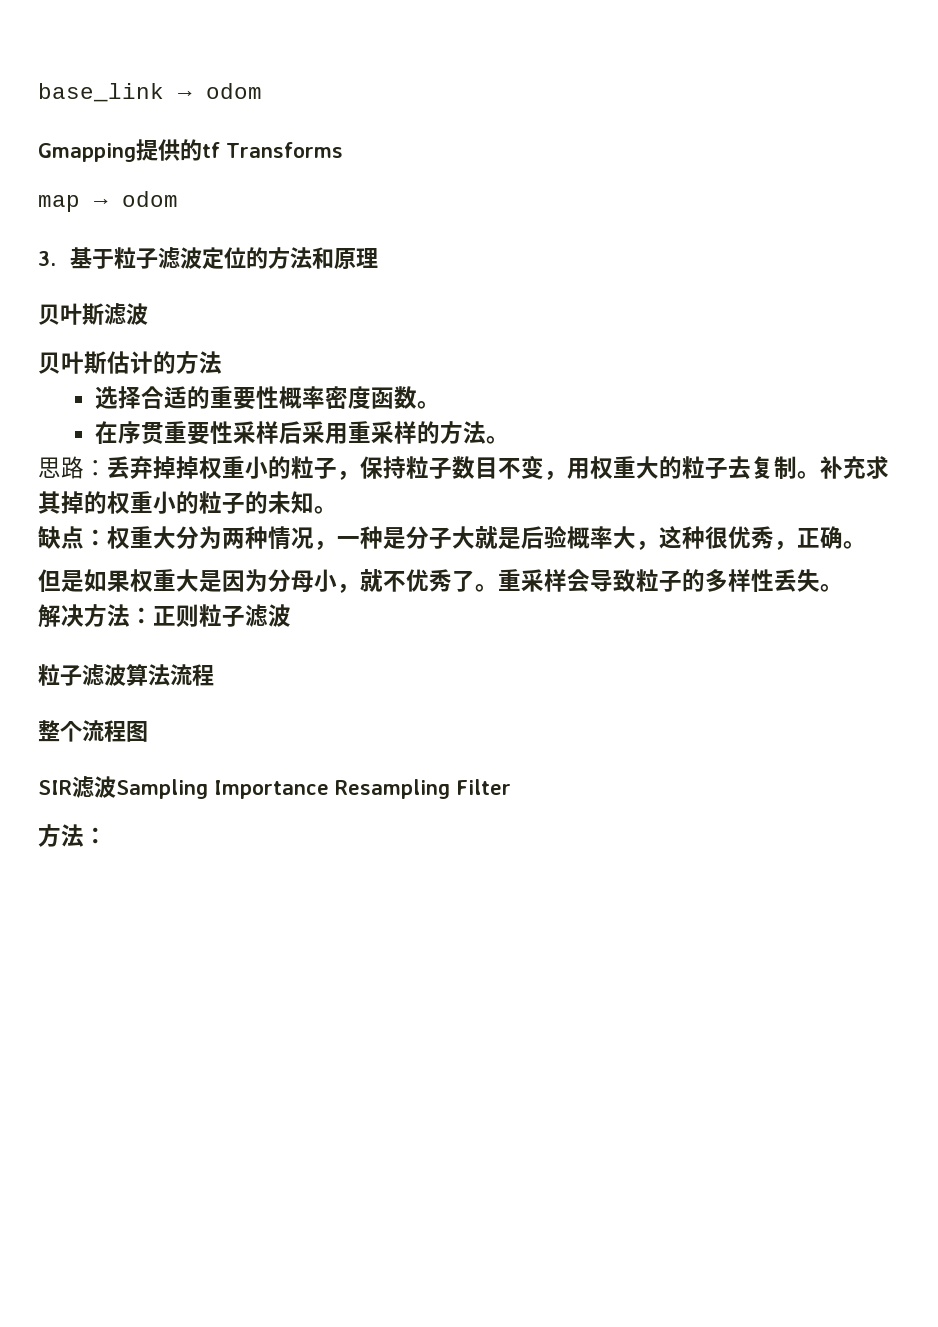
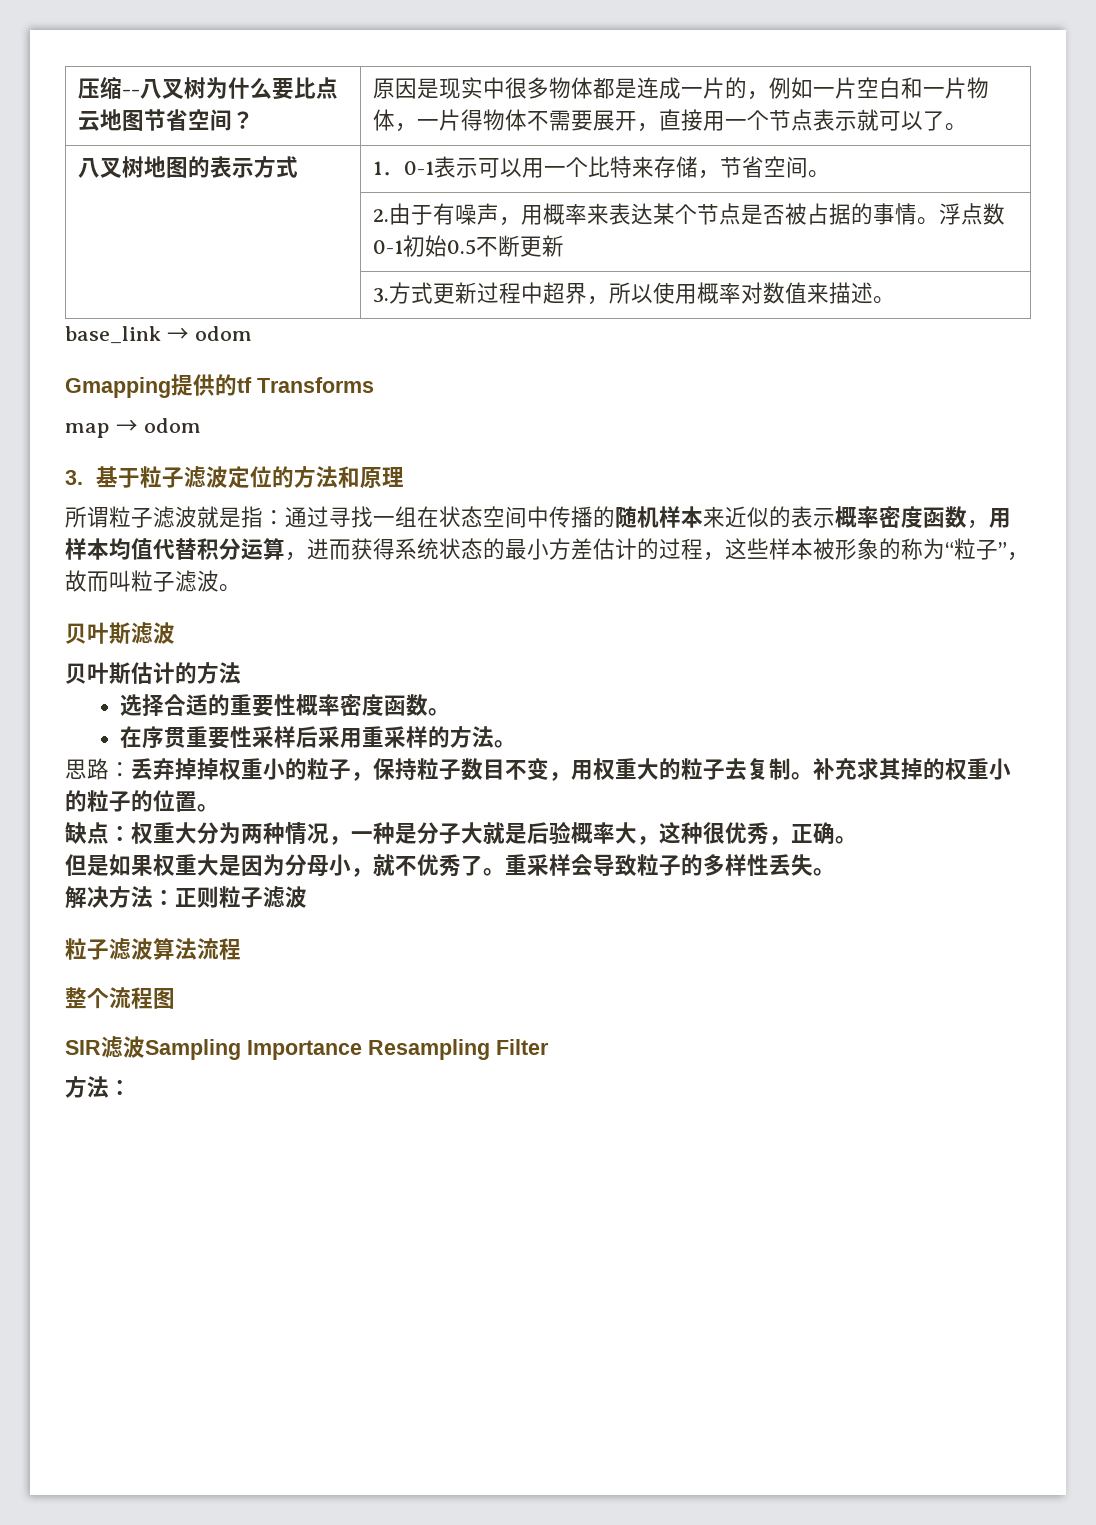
+ 压缩--八叉树为什么要比点云地图节省空间？ | 原因是现实中很多物体都是连成一片的，例如一片空白和一片物体，一片得物体不需要展开，直接用一个节点表示就可以了。
+ 八叉树地图的表示方式 | 1．0-1表示可以用一个比特来存储，节省空间。
+ | 2.由于有噪声，用概率来表达某个节点是否被占据的事情。浮点数0-1初始0.5不断更新
+ | 3.方式更新过程中超界，所以使用概率对数值来描述。
+ 所谓粒子滤波就是指：通过寻找一组在状态空间中传播的随机样本来近似的表示概率密度函数，用样本均值代替积分运算，进而获得系统状态的最小方差估计的过程，这些样本被形象的称为“粒子”，故而叫粒子滤波。
- 补充求其掉的权重小的粒子的未知。
+ 补充求其掉的权重小的粒子的位置。

